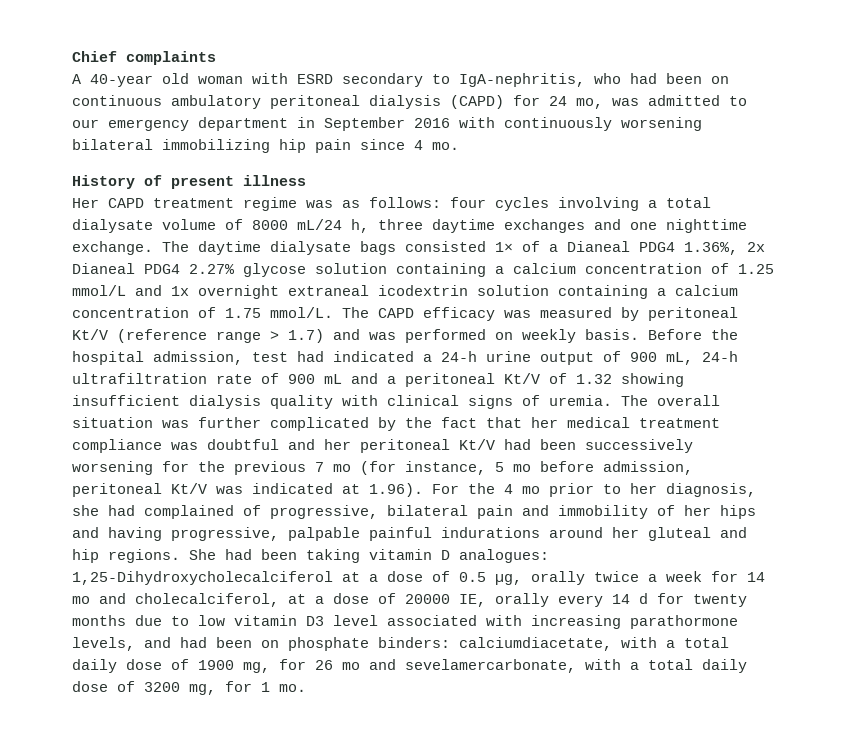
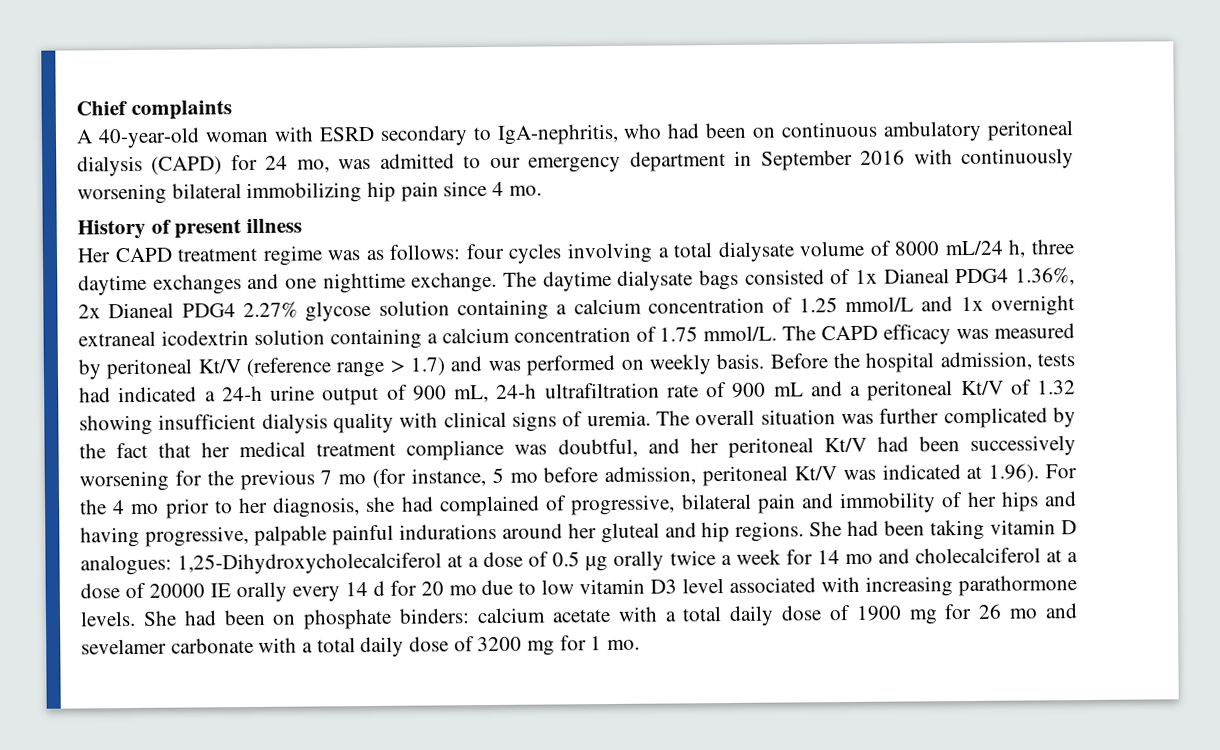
- A 40-year old woman with ESRD secondary to IgA-nephritis, who had been on continuous ambulatory peritoneal dialysis (CAPD) for 24 mo, was admitted to our emergency department in September 2016 with continuously worsening bilateral immobilizing hip pain since 4 mo.
+ A 40-year-old woman with ESRD secondary to IgA-nephritis, who had been on continuous ambulatory peritoneal dialysis (CAPD) for 24 mo, was admitted to our emergency department in September 2016 with continuously worsening bilateral immobilizing hip pain since 4 mo.
- The daytime dialysate bags consisted 1× of a Dianeal PDG4 1.36%, 2x Dianeal PDG4 2.27% glycose solution containing a calcium concentration of 1.25 mmol/L and 1x overnight extraneal icodextrin solution containing a calcium concentration of 1.75 mmol/L.
+ The daytime dialysate bags consisted of 1x Dianeal PDG4 1.36%, 2x Dianeal PDG4 2.27% glycose solution containing a calcium concentration of 1.25 mmol/L and 1x overnight extraneal icodextrin solution containing a calcium concentration of 1.75 mmol/L.
- Before the hospital admission, test had indicated a 24-h urine output of 900 mL, 24-h ultrafiltration rate of 900 mL and a peritoneal Kt/V of 1.32 showing insufficient dialysis quality with clinical signs of uremia.
+ Before the hospital admission, tests had indicated a 24-h urine output of 900 mL, 24-h ultrafiltration rate of 900 mL and a peritoneal Kt/V of 1.32 showing insufficient dialysis quality with clinical signs of uremia.
- The overall situation was further complicated by the fact that her medical treatment compliance was doubtful and her peritoneal Kt/V had been successively worsening for the previous 7 mo (for instance, 5 mo before admission, peritoneal Kt/V was indicated at 1.96). For the 4 mo prior to her diagnosis, she had complained of progressive, bilateral pain and immobility of her hips and having progressive, palpable painful indurations around her gluteal and hip regions.
+ The overall situation was further complicated by the fact that her medical treatment compliance was doubtful, and her peritoneal Kt/V had been successively worsening for the previous 7 mo (for instance, 5 mo before admission, peritoneal Kt/V was indicated at 1.96). For the 4 mo prior to her diagnosis, she had complained of progressive, bilateral pain and immobility of her hips and having progressive, palpable painful indurations around her gluteal and hip regions.
- 1,25-Dihydroxycholecalciferol at a dose of 0.5 µg, orally twice a week for 14 mo and cholecalciferol, at a dose of 20000 IE, orally every 14 d for twenty months due to low vitamin D3 level associated with increasing parathormone levels, and had been on phosphate binders:
+ 1,25-Dihydroxycholecalciferol at a dose of 0.5 µg orally twice a week for 14 mo and cholecalciferol at a dose of 20000 IE orally every 14 d for 20 mo due to low vitamin D3 level associated with increasing parathormone levels. She had been on phosphate binders:
- calciumdiacetate, with a total daily dose of 1900 mg, for 26 mo and sevelamercarbonate, with a total daily dose of 3200 mg, for 1 mo.
+ calcium acetate with a total daily dose of 1900 mg for 26 mo and sevelamer carbonate with a total daily dose of 3200 mg for 1 mo.

